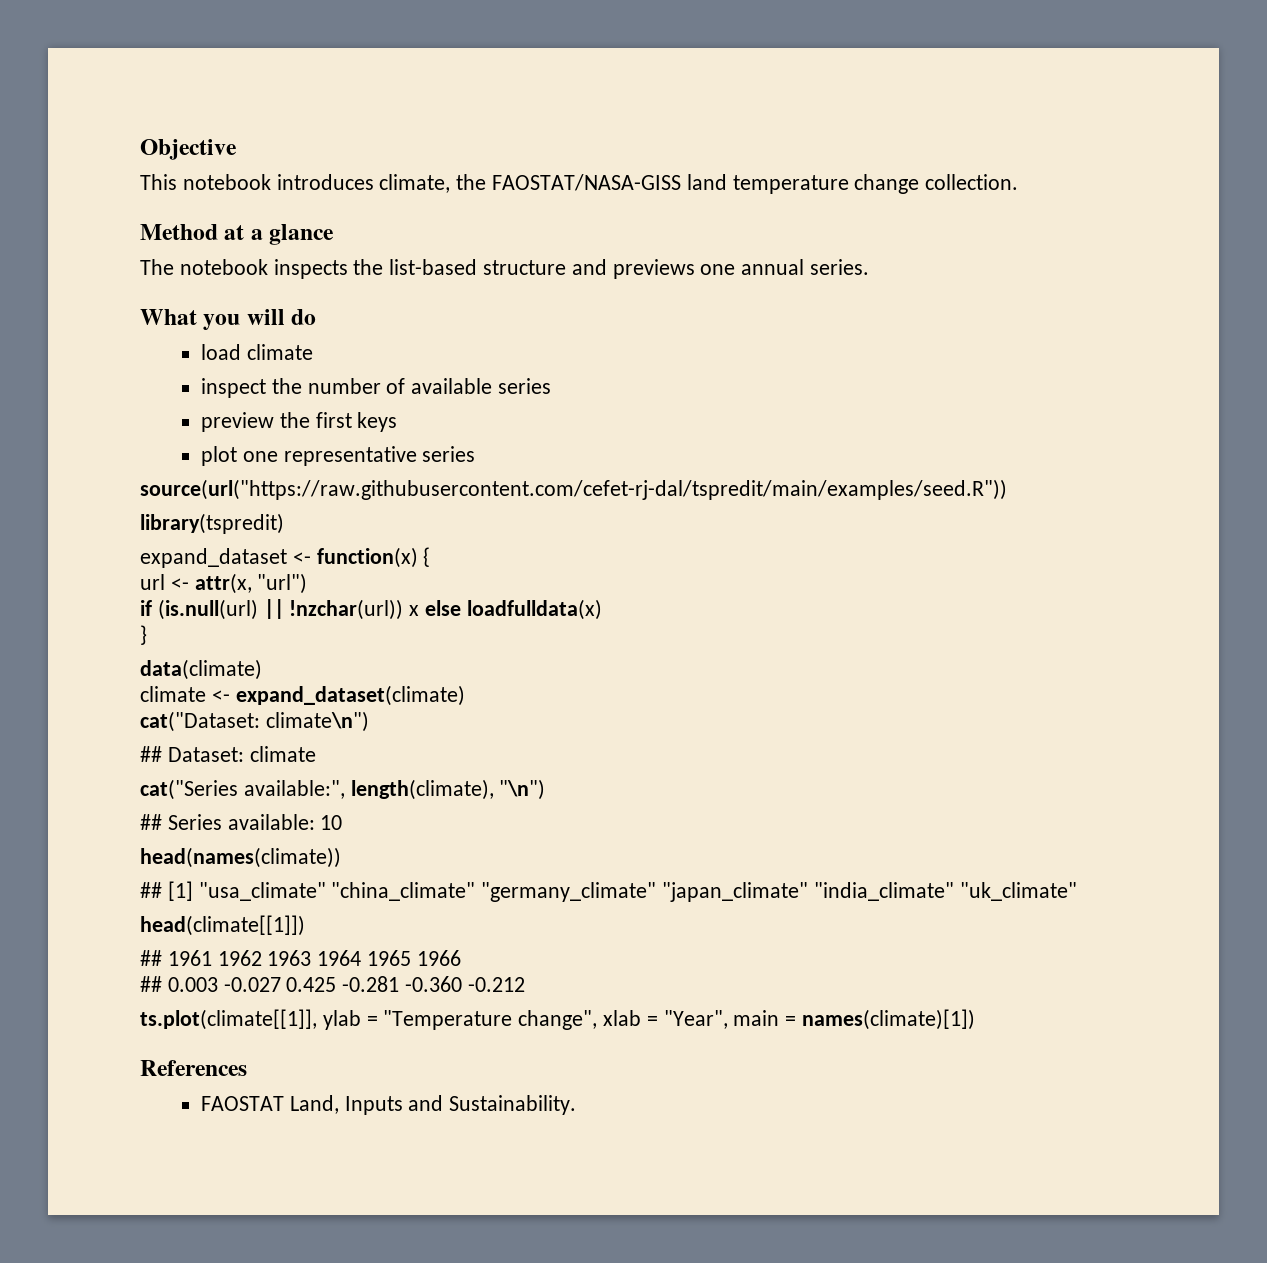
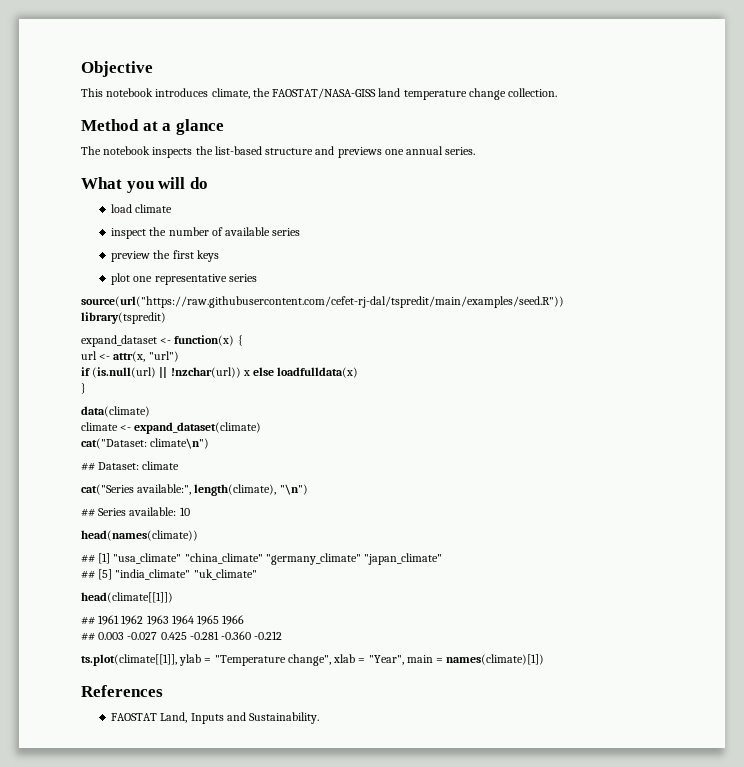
- ## [1] "usa_climate" "china_climate" "germany_climate" "japan_climate" "india_climate" "uk_climate"
+ ## [1] "usa_climate" "china_climate" "germany_climate" "japan_climate"
+ ## [5] "india_climate" "uk_climate"

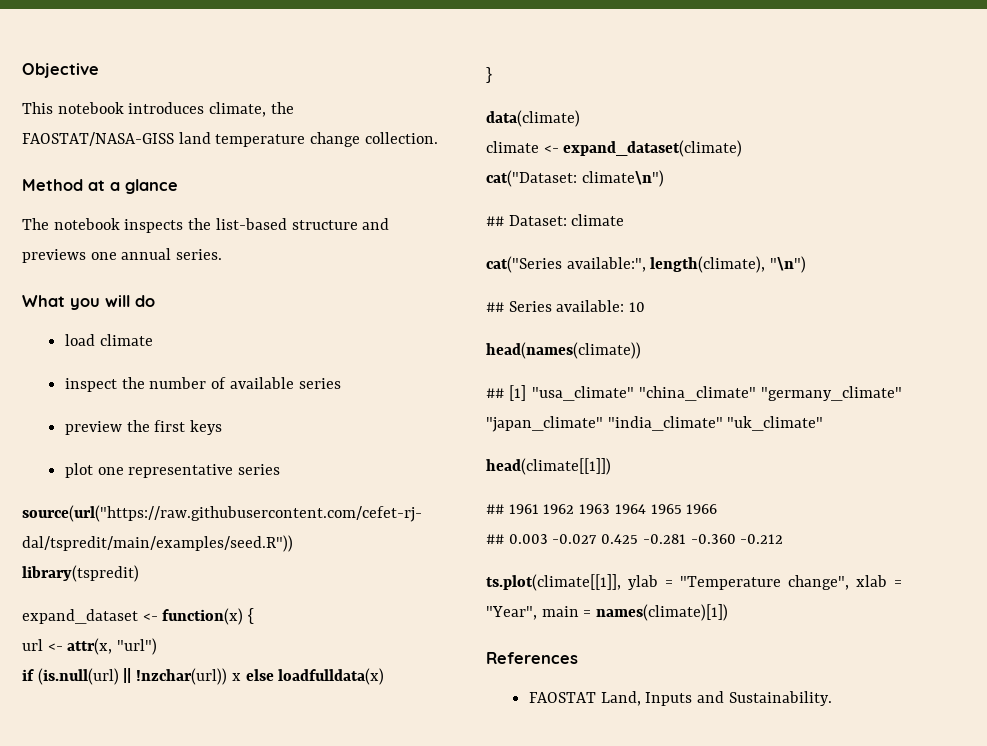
- ## [1] "usa_climate" "china_climate" "germany_climate" "japan_climate"
- ## [5] "india_climate" "uk_climate"
+ ## [1] "usa_climate" "china_climate" "germany_climate" "japan_climate" "india_climate" "uk_climate"

